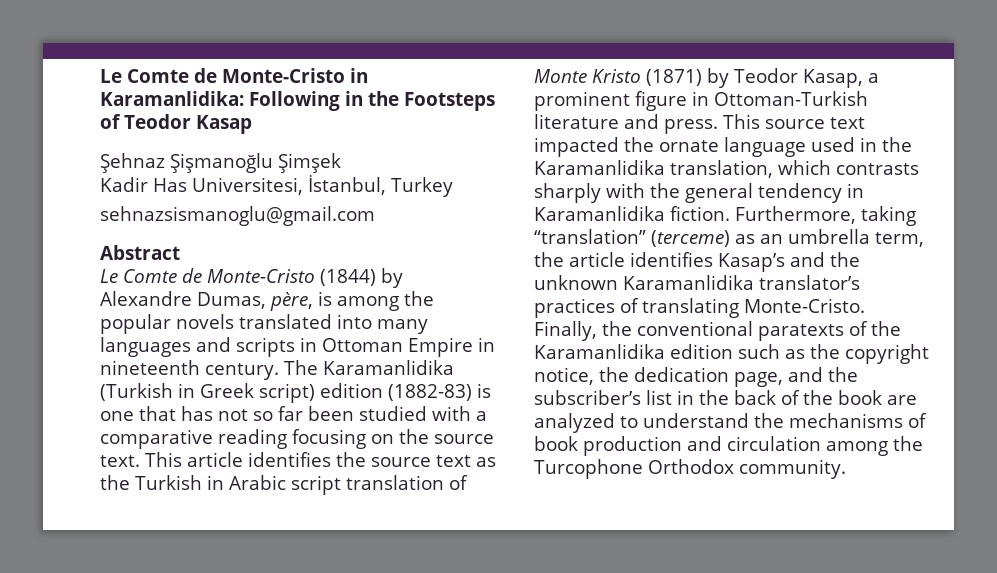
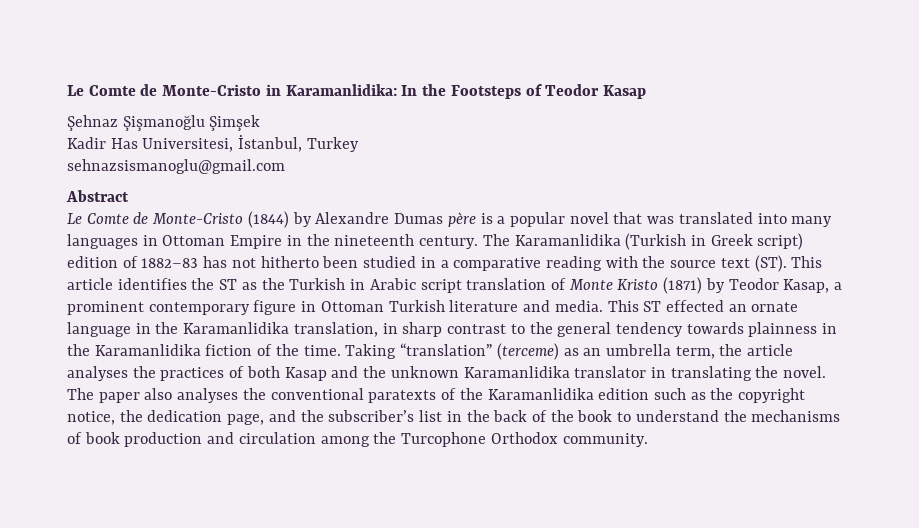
- Le Comte de Monte-Cristo in Karamanlidika: Following in the Footsteps of Teodor Kasap
+ Le Comte de Monte-Cristo in Karamanlidika: In the Footsteps of Teodor Kasap
- Le Comte de Monte-Cristo (1844) by Alexandre Dumas, père, is among the popular novels translated into many languages and scripts in Ottoman Empire in nineteenth century.
+ Le Comte de Monte-Cristo (1844) by Alexandre Dumas père is a popular novel that was translated into many languages in Ottoman Empire in the nineteenth century.
- The Karamanlidika (Turkish in Greek script) edition (1882-83) is one that has not so far been studied with a comparative reading focusing on the source text. This article identifies the source text as the Turkish in Arabic script translation of Monte Kristo (1871) by Teodor Kasap, a prominent figure in Ottoman-Turkish literature and press. This source text impacted the ornate language used in the Karamanlidika translation, which contrasts sharply with the general tendency in Karamanlidika fiction. Furthermore, taking “translation” (terceme) as an umbrella term, the article identifies Kasap’s and the unknown Karamanlidika translator’s practices of translating Monte-Cristo. Finally, the conventional paratexts of the Karamanlidika edition such as the copyright notice, the dedication page, and the subscriber’s list in the back of the book are analyzed to understand the mechanisms of book production and circulation among the Turcophone Orthodox community.
+ The Karamanlidika (Turkish in Greek script) edition of 1882–83 has not hitherto been studied in a comparative reading with the source text (ST). This article identifies the ST as the Turkish in Arabic script translation of Monte Kristo (1871) by Teodor Kasap, a prominent contemporary figure in Ottoman Turkish literature and media. This ST effected an ornate language in the Karamanlidika translation, in sharp contrast to the general tendency towards plainness in the Karamanlidika fiction of the time. Taking “translation” (terceme) as an umbrella term, the article analyses the practices of both Kasap and the unknown Karamanlidika translator in translating the novel. The paper also analyses the conventional paratexts of the Karamanlidika edition such as the copyright notice, the dedication page, and the subscriber’s list in the back of the book to understand the mechanisms of book production and circulation among the Turcophone Orthodox community.

